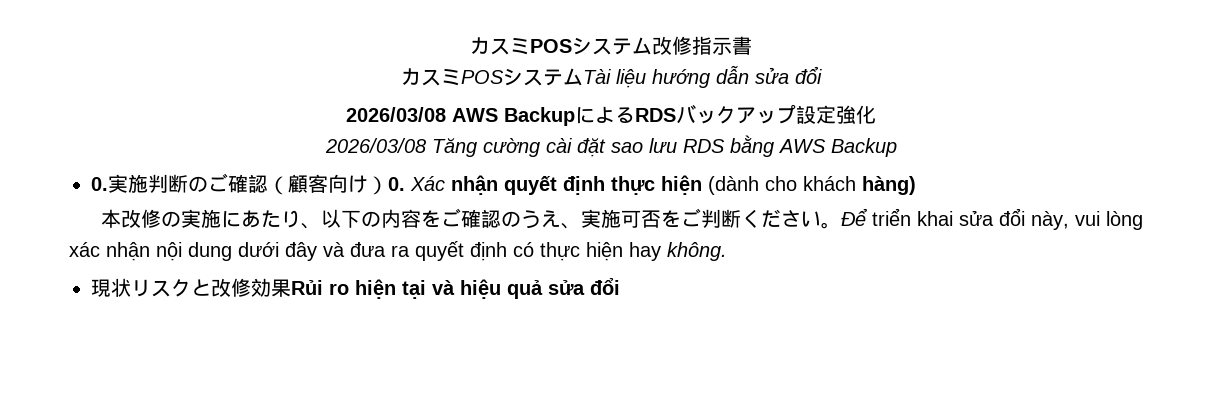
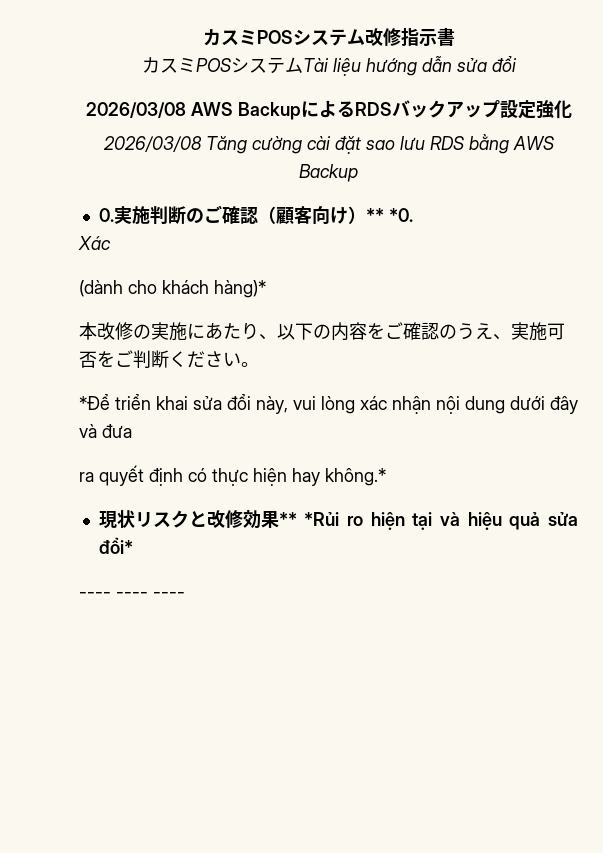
- 0.実施判断のご確認（顧客向け）0. Xác nhận quyết định thực hiện (dành cho khách hàng)
+ 0.実施判断のご確認（顧客向け）** *0.
+ Xác
+ (dành cho khách hàng)*
- 本改修の実施にあたり、以下の内容をご確認のうえ、実施可否をご判断ください。Để triển khai sửa đổi này, vui lòng xác nhận nội dung dưới đây và đưa ra quyết định có thực hiện hay không.
+ 本改修の実施にあたり、以下の内容をご確認のうえ、実施可否をご判断ください。
+ *Để triển khai sửa đổi này, vui lòng xác nhận nội dung dưới đây và đưa
+ ra quyết định có thực hiện hay không.*
- 現状リスクと改修効果Rủi ro hiện tại và hiệu quả sửa đổi
+ 現状リスクと改修効果** *Rủi ro hiện tại và hiệu quả sửa đổi*
+ ---- ---- ----

